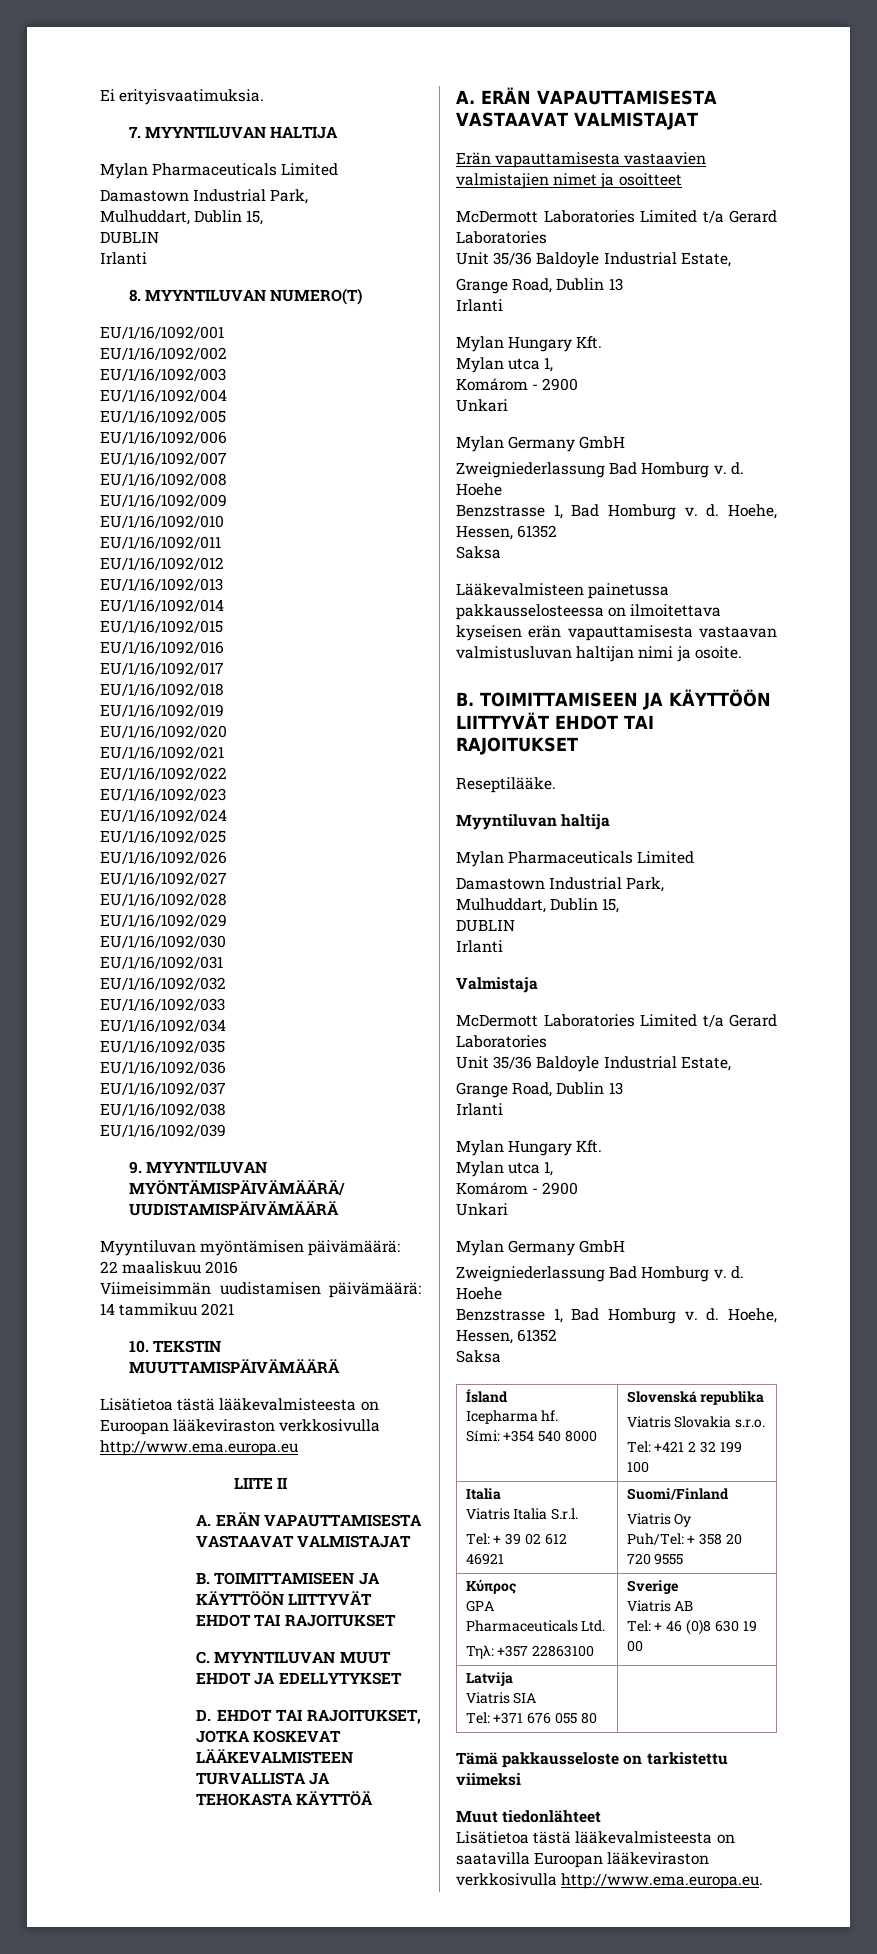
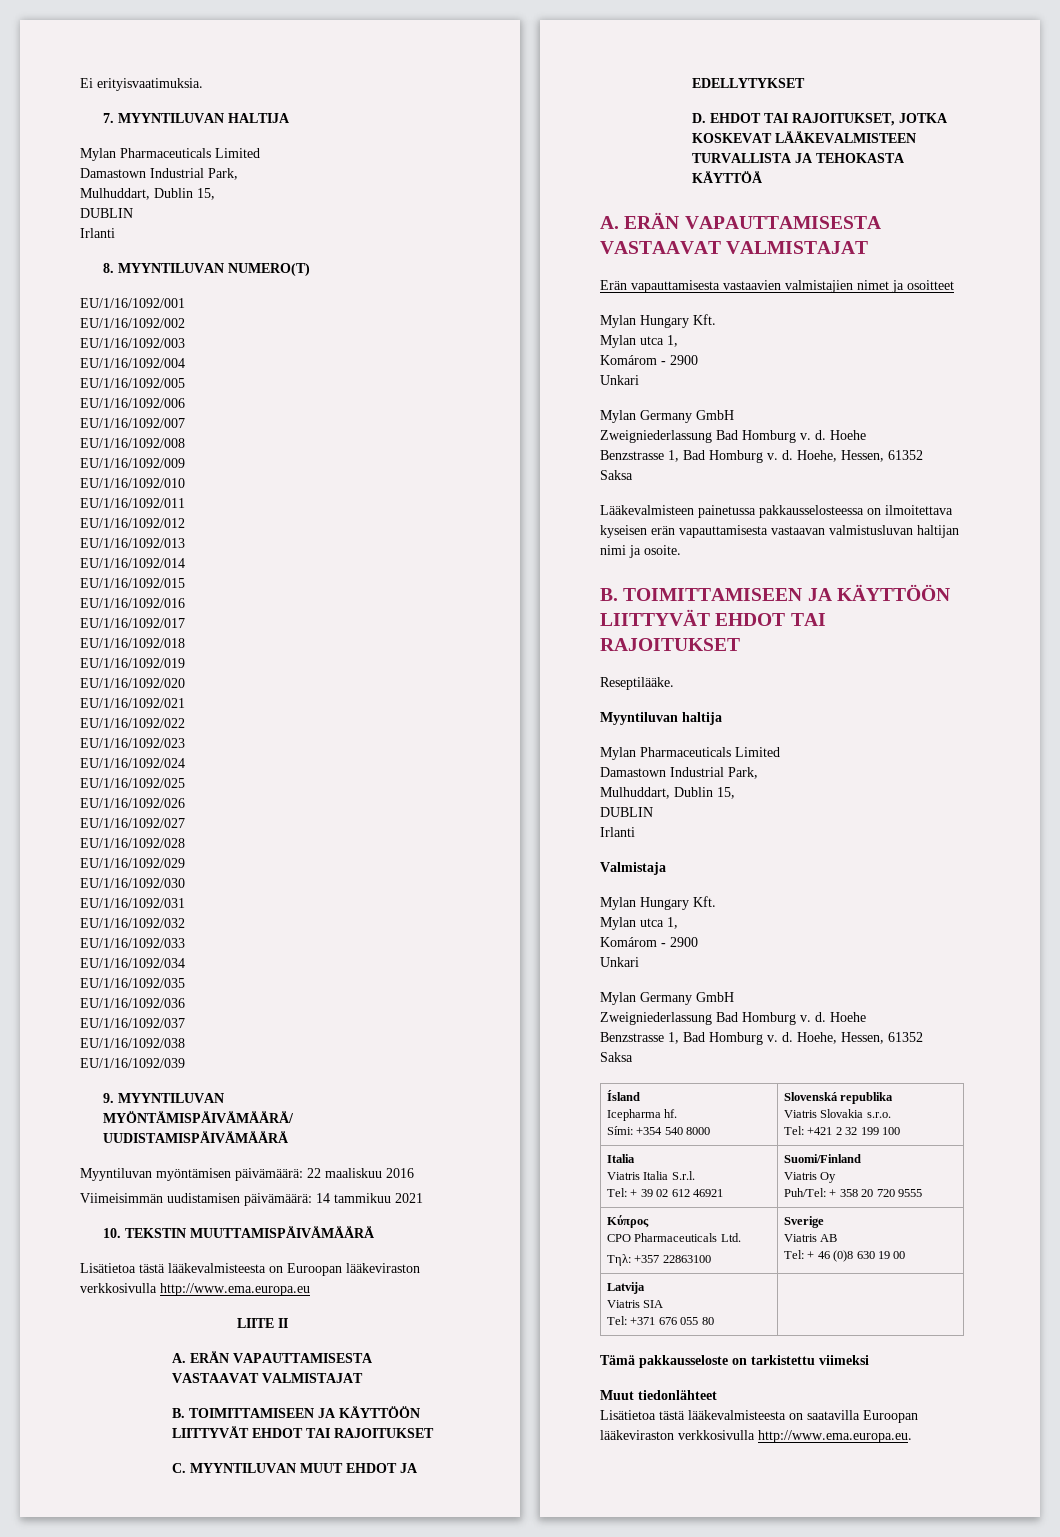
  Erän vapauttamisesta vastaavien valmistajien nimet ja osoitteet
- McDermott Laboratories Limited t/a Gerard Laboratories
- Unit 35/36 Baldoyle Industrial Estate,
- Grange Road, Dublin 13
- Irlanti
  Valmistaja
- McDermott Laboratories Limited t/a Gerard Laboratories
- Unit 35/36 Baldoyle Industrial Estate,
- Grange Road, Dublin 13
- Irlanti
  Κύπρος
- GPA Pharmaceuticals Ltd.
+ CPO Pharmaceuticals Ltd.

